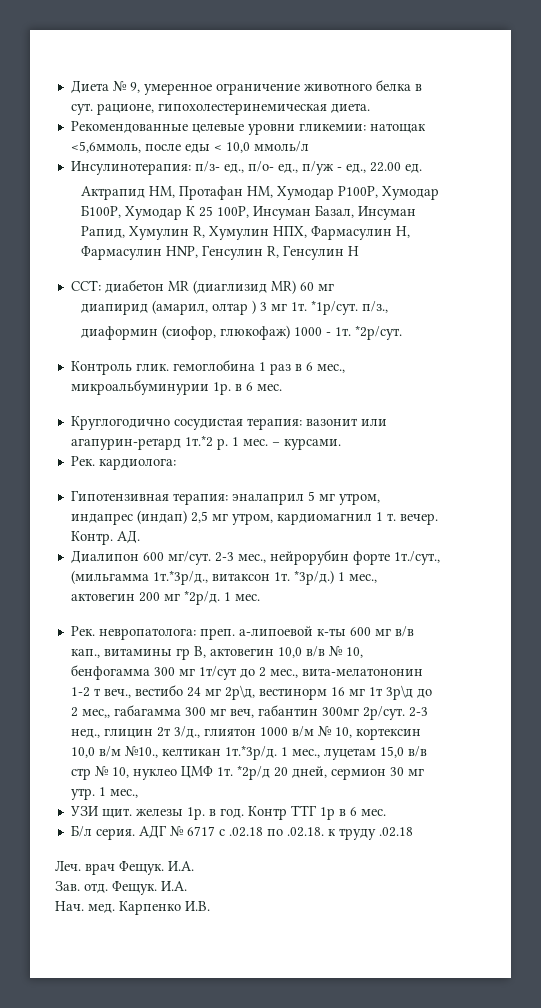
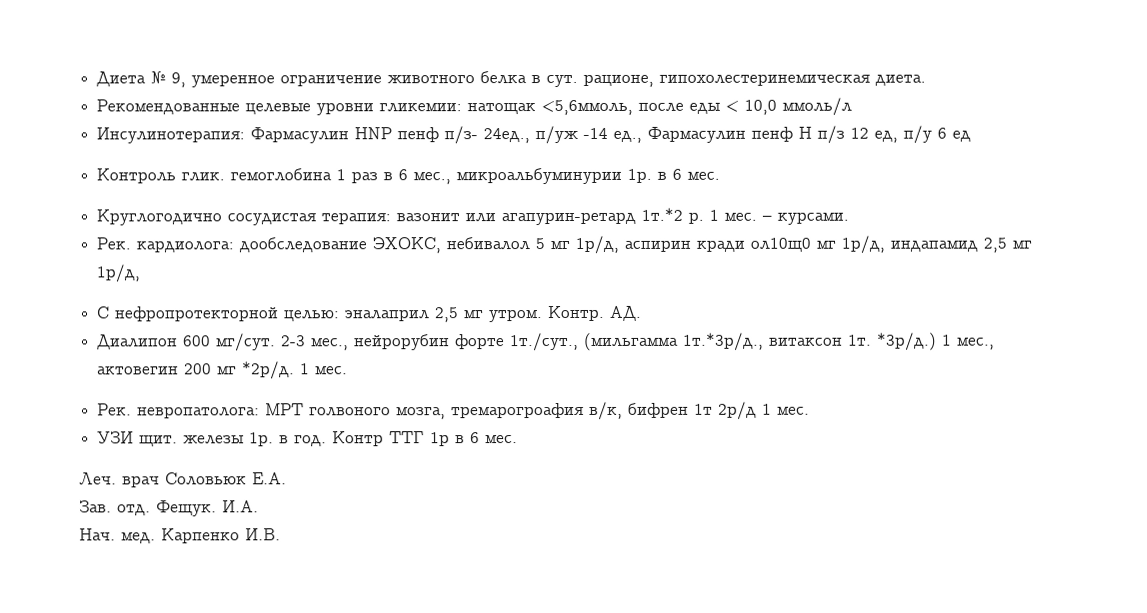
- Инсулинотерапия: п/з- ед., п/о- ед., п/уж - ед., 22.00 ед.
- Актрапид НМ, Протафан НМ, Хумодар Р100Р, Хумодар Б100Р, Хумодар К 25 100Р, Инсуман Базал, Инсуман Рапид, Хумулин R, Хумулин НПХ, Фармасулин Н, Фармасулин НNР, Генсулин R, Генсулин Н
- ССТ: диабетон МR (диаглизид МR) 60 мг
- диапирид (амарил, олтар ) 3 мг 1т. *1р/сут. п/з.,
- диаформин (сиофор, глюкофаж) 1000 - 1т. *2р/сут.
+ Инсулинотерапия: Фармасулин НNP пенф п/з- 24ед., п/уж -14 ед., Фармасулин пенф Н п/з 12 ед, п/у 6 ед
- Рек. кардиолога:
- Гипотензивная терапия: эналаприл 5 мг утром, индапрес (индап) 2,5 мг утром, кардиомагнил 1 т. вечер.
+ Рек. кардиолога: дообследование ЭХОКС, небивалол 5 мг 1р/д, аспирин кради ол10щ0 мг 1р/д, индапамид 2,5 мг 1р/д,
+ С нефропротекторной целью: эналаприл 2,5 мг утром.
- Рек. невропатолога: преп. а-липоевой к-ты 600 мг в/в кап., витамины гр В, актовегин 10,0 в/в № 10, бенфогамма 300 мг 1т/сут до 2 мес., вита-мелатононин 1-2 т веч., вестибо 24 мг 2р\д, вестинорм 16 мг 1т 3р\д до 2 мес,, габагамма 300 мг веч, габантин 300мг 2р/сут. 2-3 нед., глицин 2т 3/д., глиятон 1000 в/м № 10, кортексин 10,0 в/м №10., келтикан 1т.*3р/д. 1 мес., луцетам 15,0 в/в стр № 10, нуклео ЦМФ 1т. *2р/д 20 дней, сермион 30 мг утр. 1 мес.,
+ Рек. невропатолога: МРТ голвоного мозга, тремарогроафия в/к, бифрен 1т 2р/д 1 мес.
- Б/л серия. АДГ № 6717 с .02.18 по .02.18. к труду .02.18
- Леч. врач Фещук. И.А.
+ Леч. врач Соловьюк Е.А.

